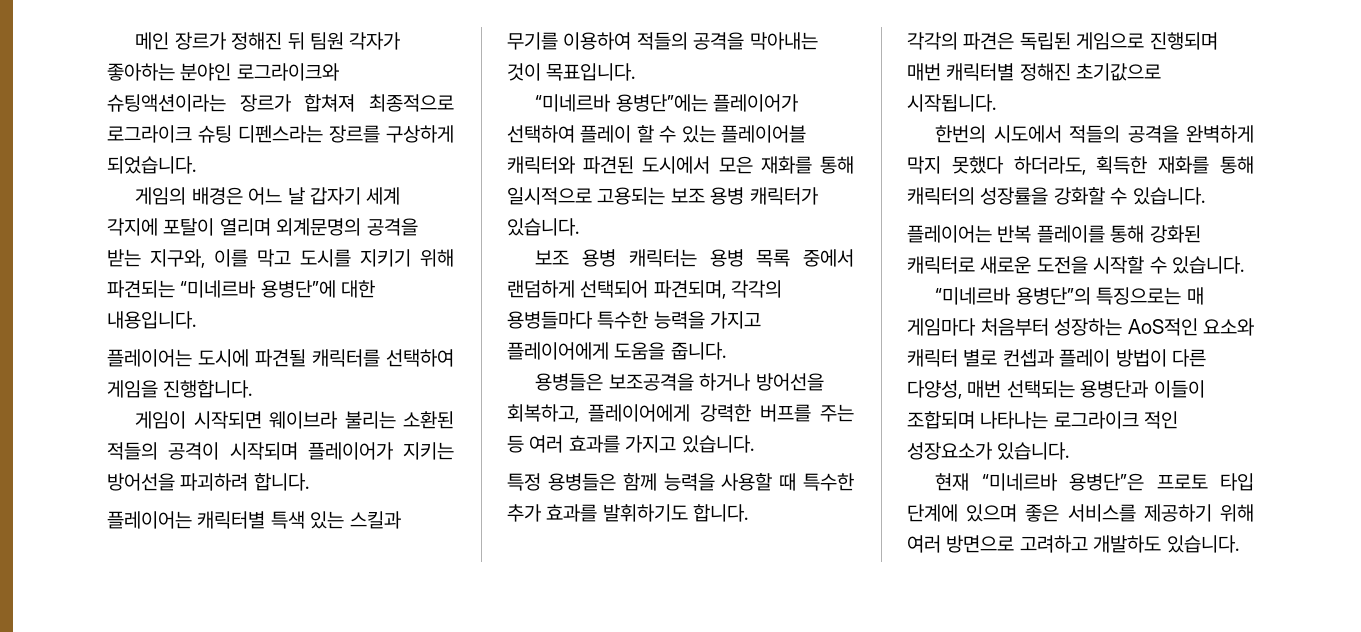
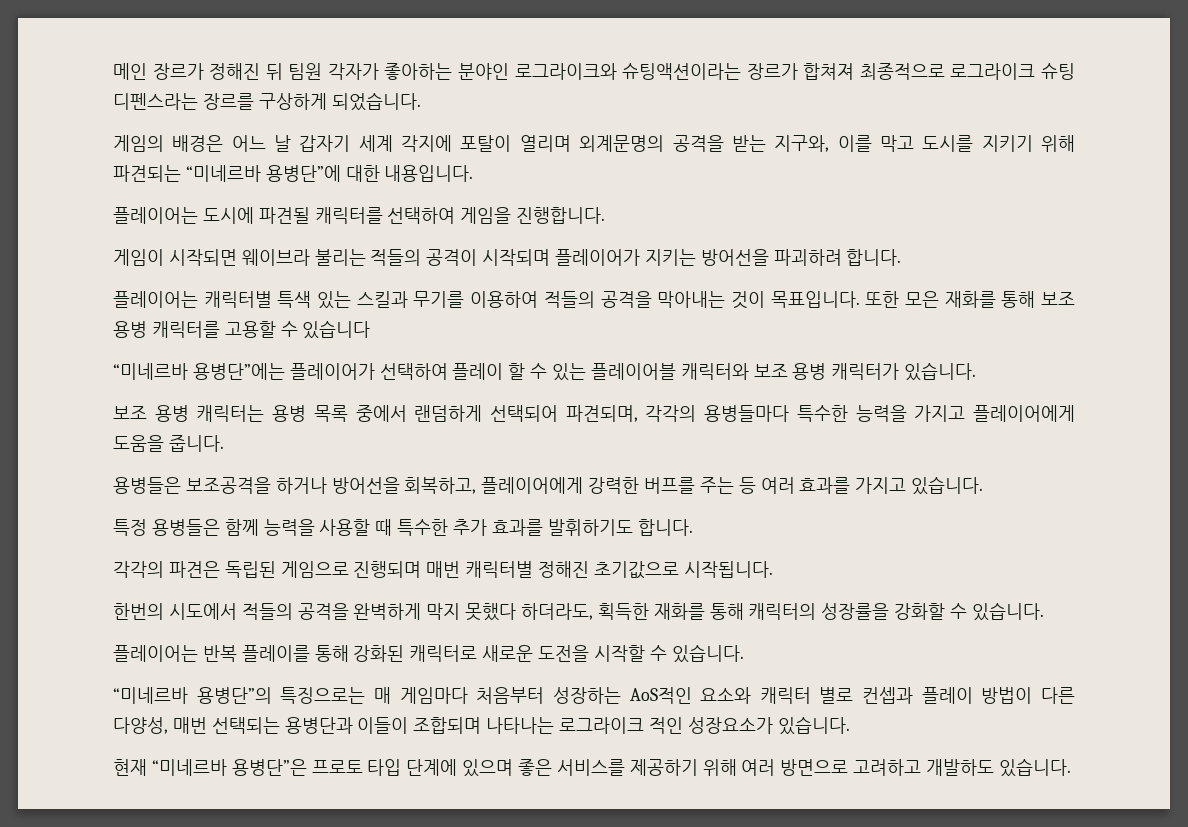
- 게임이 시작되면 웨이브라 불리는 소환된 적들의 공격이 시작되며 플레이어가 지키는 방어선을 파괴하려 합니다.
+ 게임이 시작되면 웨이브라 불리는 적들의 공격이 시작되며 플레이어가 지키는 방어선을 파괴하려 합니다.
+ 또한 모은 재화를 통해 보조 용병 캐릭터를 고용할 수 있습니다
- “미네르바 용병단”에는 플레이어가 선택하여 플레이 할 수 있는 플레이어블 캐릭터와 파견된 도시에서 모은 재화를 통해 일시적으로 고용되는 보조 용병 캐릭터가 있습니다.
+ “미네르바 용병단”에는 플레이어가 선택하여 플레이 할 수 있는 플레이어블 캐릭터와 보조 용병 캐릭터가 있습니다.

